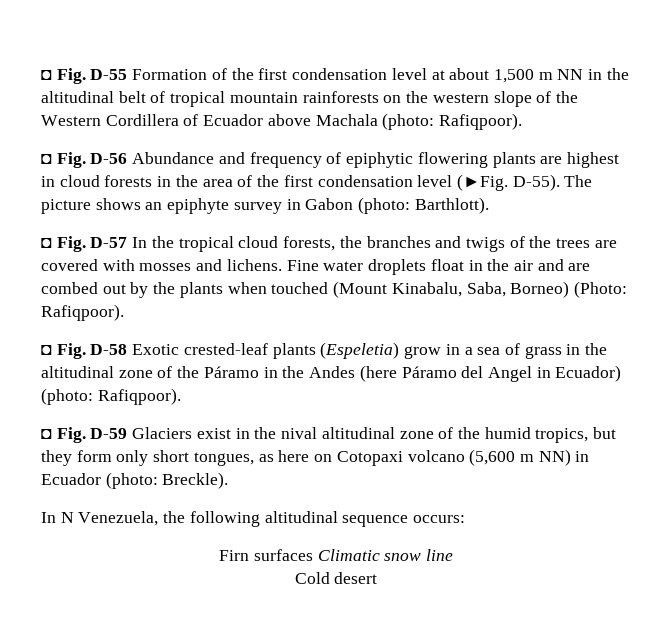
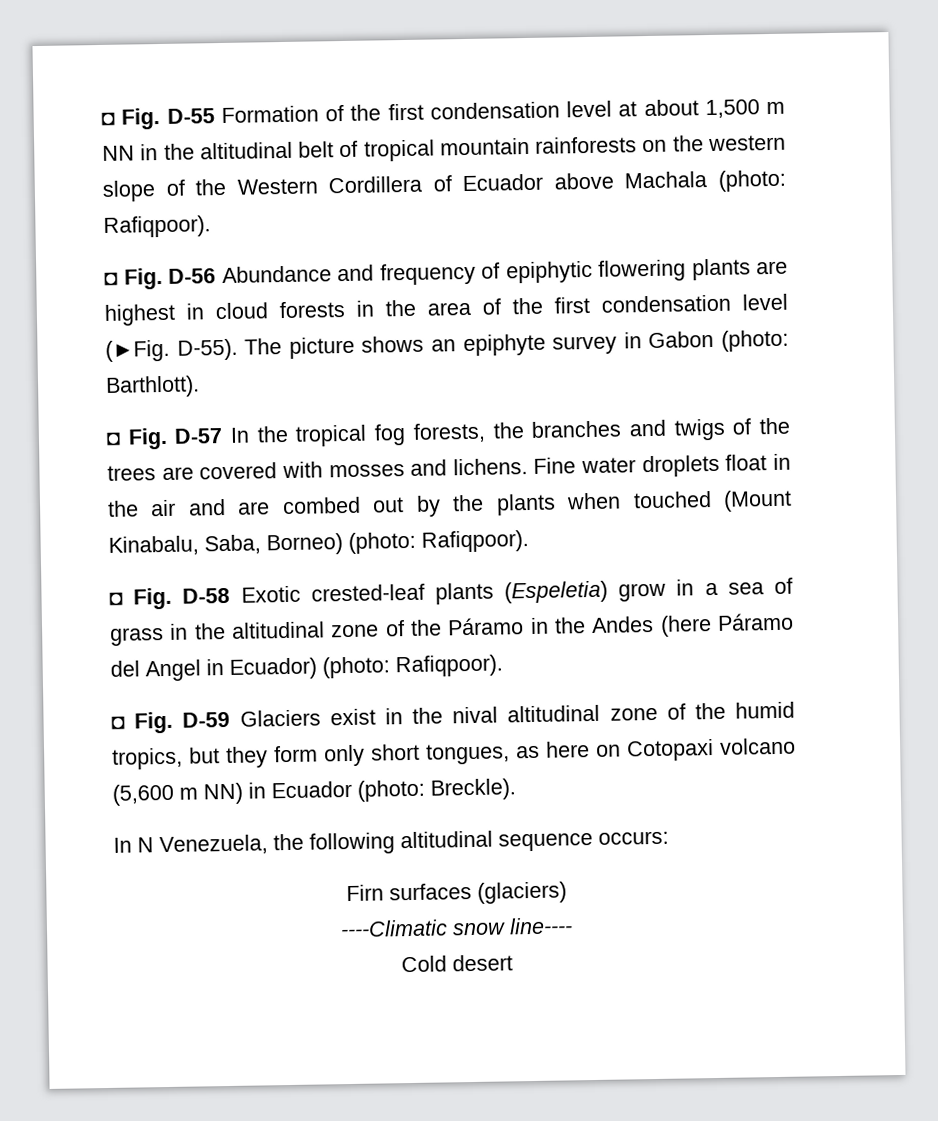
- ◘ Fig. D-57 In the tropical cloud forests, the branches and twigs of the trees are covered with mosses and lichens.
+ ◘ Fig. D-57 In the tropical fog forests, the branches and twigs of the trees are covered with mosses and lichens.
- Fine water droplets float in the air and are combed out by the plants when touched (Mount Kinabalu, Saba, Borneo) (Photo: Rafiqpoor).
+ Fine water droplets float in the air and are combed out by the plants when touched (Mount Kinabalu, Saba, Borneo) (photo: Rafiqpoor).
- Firn surfaces Climatic snow line
+ Firn surfaces (glaciers)
+ ----Climatic snow line----

